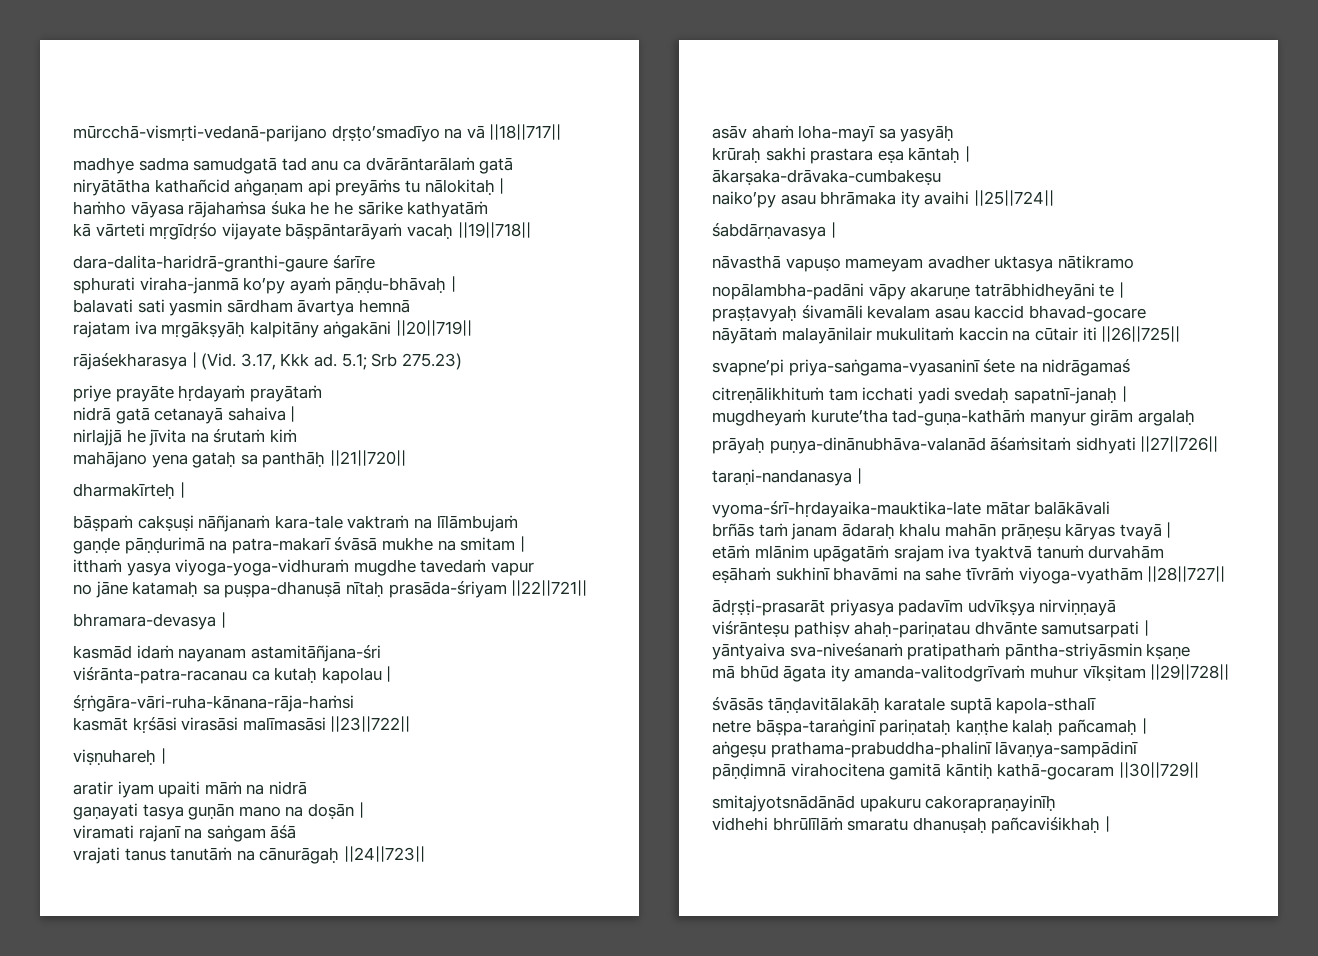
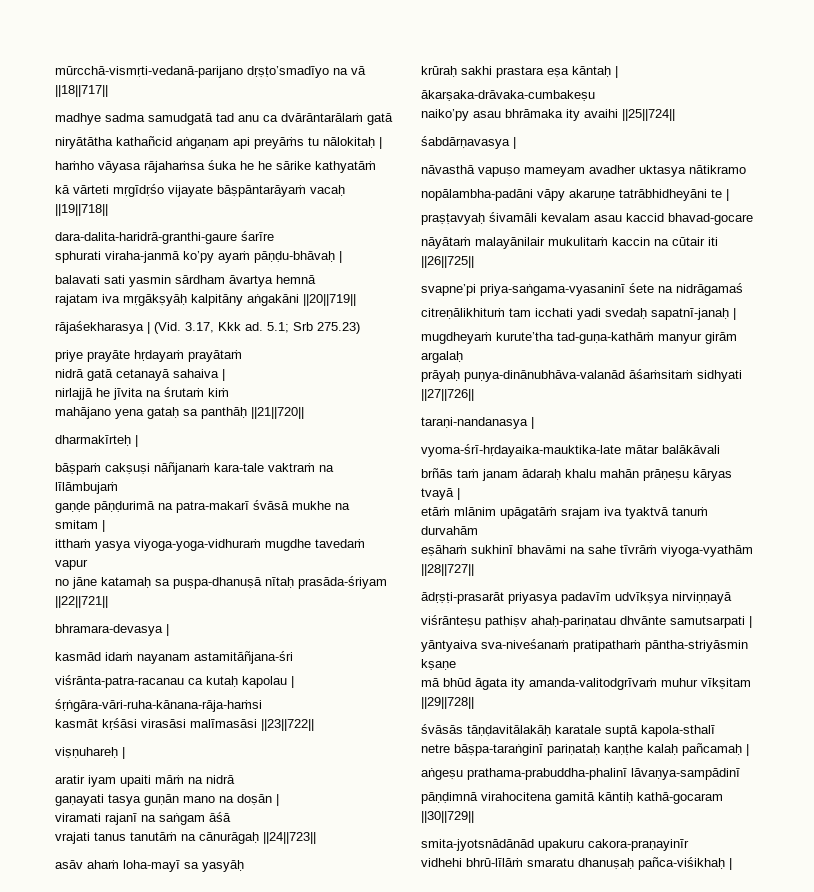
- smitajyotsnādānād upakuru cakorapraṇayinīḥ
+ smita-jyotsnādānād upakuru cakora-praṇayinīr
- vidhehi bhrūlīlāṁ smaratu dhanuṣaḥ pañcaviśikhaḥ |
+ vidhehi bhrū-līlāṁ smaratu dhanuṣaḥ pañca-viśikhaḥ |

